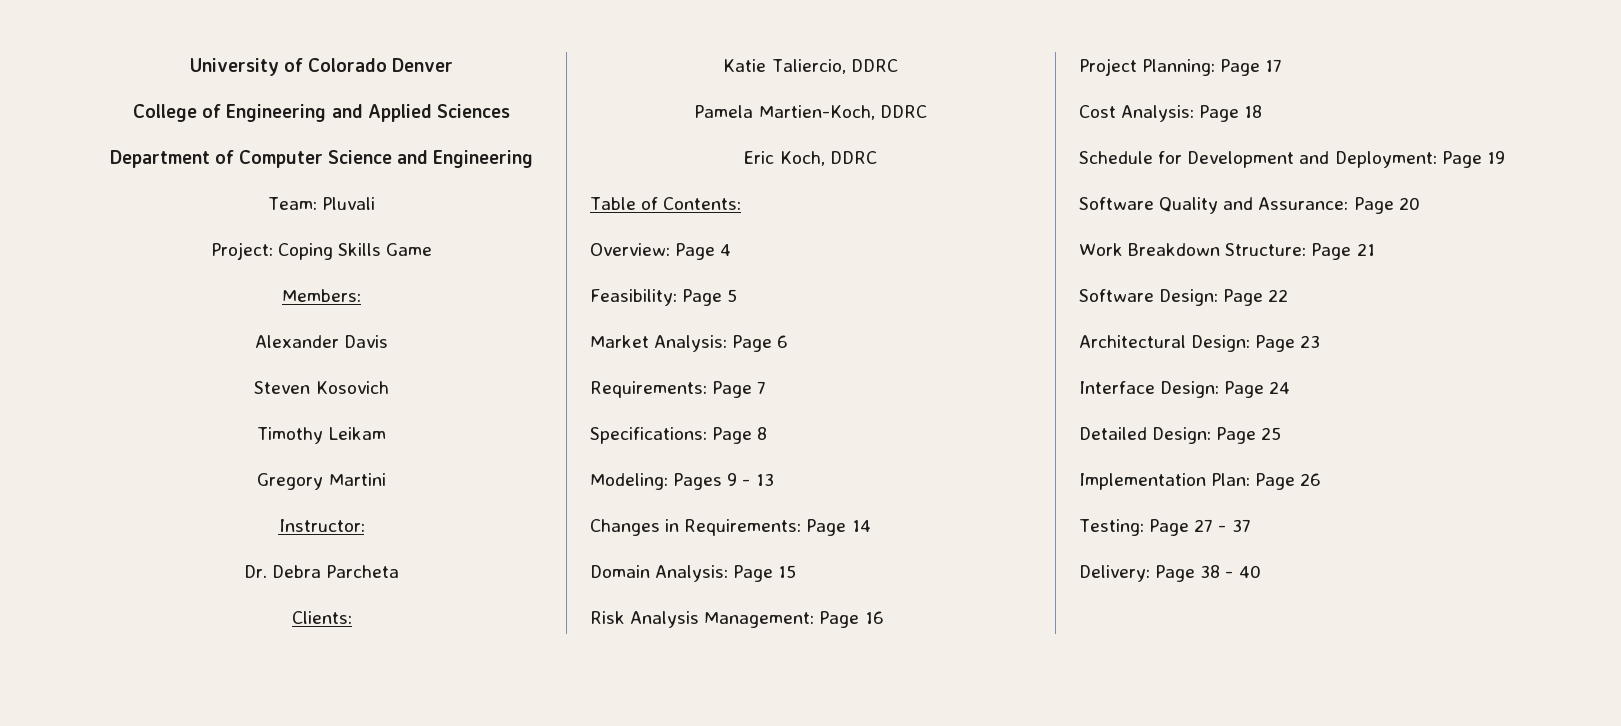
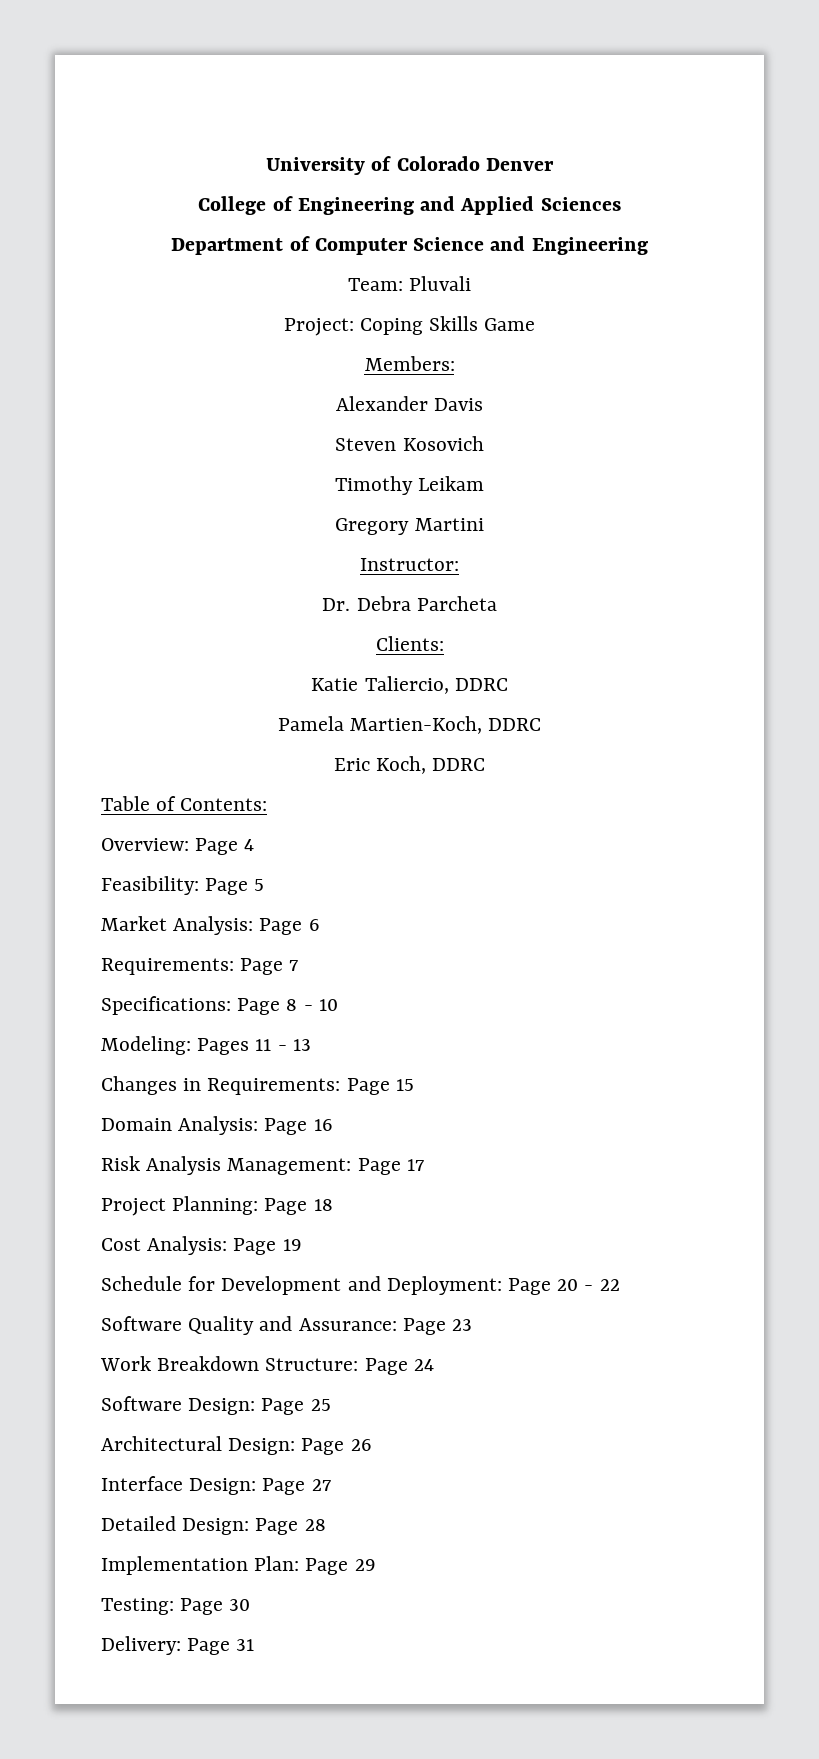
- Specifications: Page 8
+ Specifications: Page 8 - 10
- Modeling: Pages 9 - 13
+ Modeling: Pages 11 - 13
- Changes in Requirements: Page 14
+ Changes in Requirements: Page 15
- Domain Analysis: Page 15
+ Domain Analysis: Page 16
- Risk Analysis Management: Page 16
+ Risk Analysis Management: Page 17
- Project Planning: Page 17
+ Project Planning: Page 18
- Cost Analysis: Page 18
+ Cost Analysis: Page 19
- Schedule for Development and Deployment: Page 19
+ Schedule for Development and Deployment: Page 20 - 22
- Software Quality and Assurance: Page 20
+ Software Quality and Assurance: Page 23
- Work Breakdown Structure: Page 21
+ Work Breakdown Structure: Page 24
- Software Design: Page 22
+ Software Design: Page 25
- Architectural Design: Page 23
+ Architectural Design: Page 26
- Interface Design: Page 24
+ Interface Design: Page 27
- Detailed Design: Page 25
+ Detailed Design: Page 28
- Implementation Plan: Page 26
+ Implementation Plan: Page 29
- Testing: Page 27 - 37
+ Testing: Page 30
- Delivery: Page 38 - 40
+ Delivery: Page 31

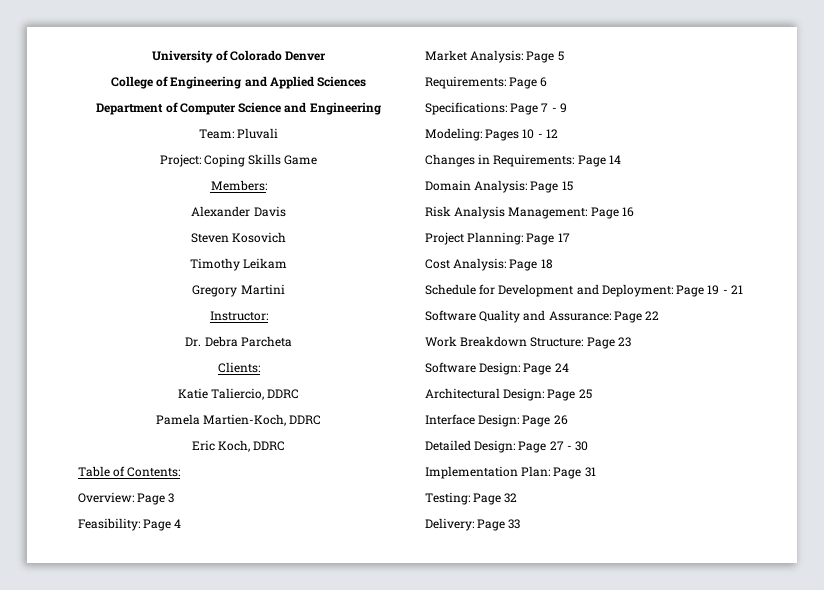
- Overview: Page 4
+ Overview: Page 3
- Feasibility: Page 5
+ Feasibility: Page 4
- Market Analysis: Page 6
- Requirements: Page 7
+ Market Analysis: Page 5
+ Requirements: Page 6
- Specifications: Page 8 - 10
+ Specifications: Page 7 - 9
- Modeling: Pages 11 - 13
+ Modeling: Pages 10 - 12
- Changes in Requirements: Page 15
+ Changes in Requirements: Page 14
- Domain Analysis: Page 16
+ Domain Analysis: Page 15
- Risk Analysis Management: Page 17
+ Risk Analysis Management: Page 16
- Project Planning: Page 18
+ Project Planning: Page 17
- Cost Analysis: Page 19
+ Cost Analysis: Page 18
- Schedule for Development and Deployment: Page 20 - 22
+ Schedule for Development and Deployment: Page 19 - 21
- Software Quality and Assurance: Page 23
+ Software Quality and Assurance: Page 22
- Work Breakdown Structure: Page 24
+ Work Breakdown Structure: Page 23
- Software Design: Page 25
+ Software Design: Page 24
- Architectural Design: Page 26
+ Architectural Design: Page 25
- Interface Design: Page 27
+ Interface Design: Page 26
- Detailed Design: Page 28
+ Detailed Design: Page 27 - 30
- Implementation Plan: Page 29
+ Implementation Plan: Page 31
- Testing: Page 30
+ Testing: Page 32
- Delivery: Page 31
+ Delivery: Page 33

